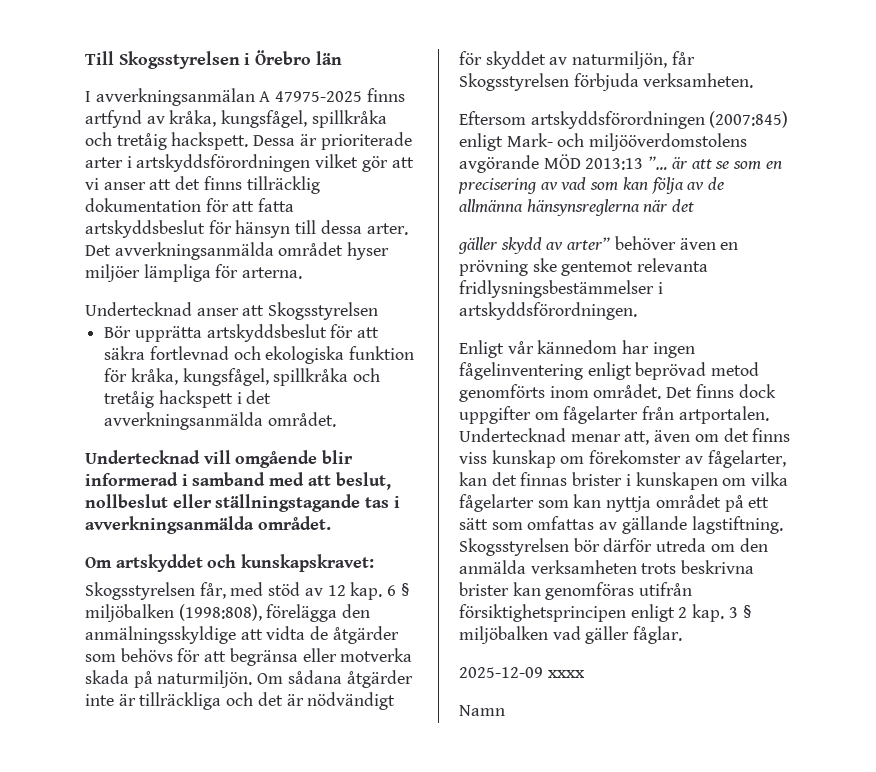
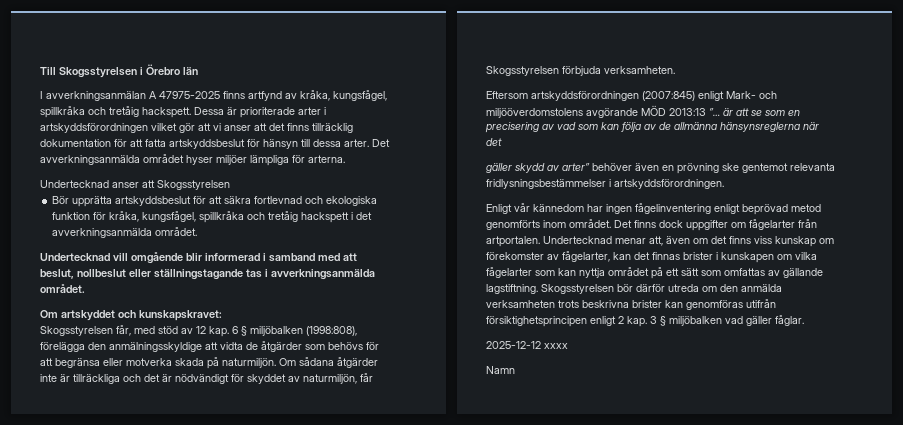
- 2025-12-09 xxxx
+ 2025-12-12 xxxx

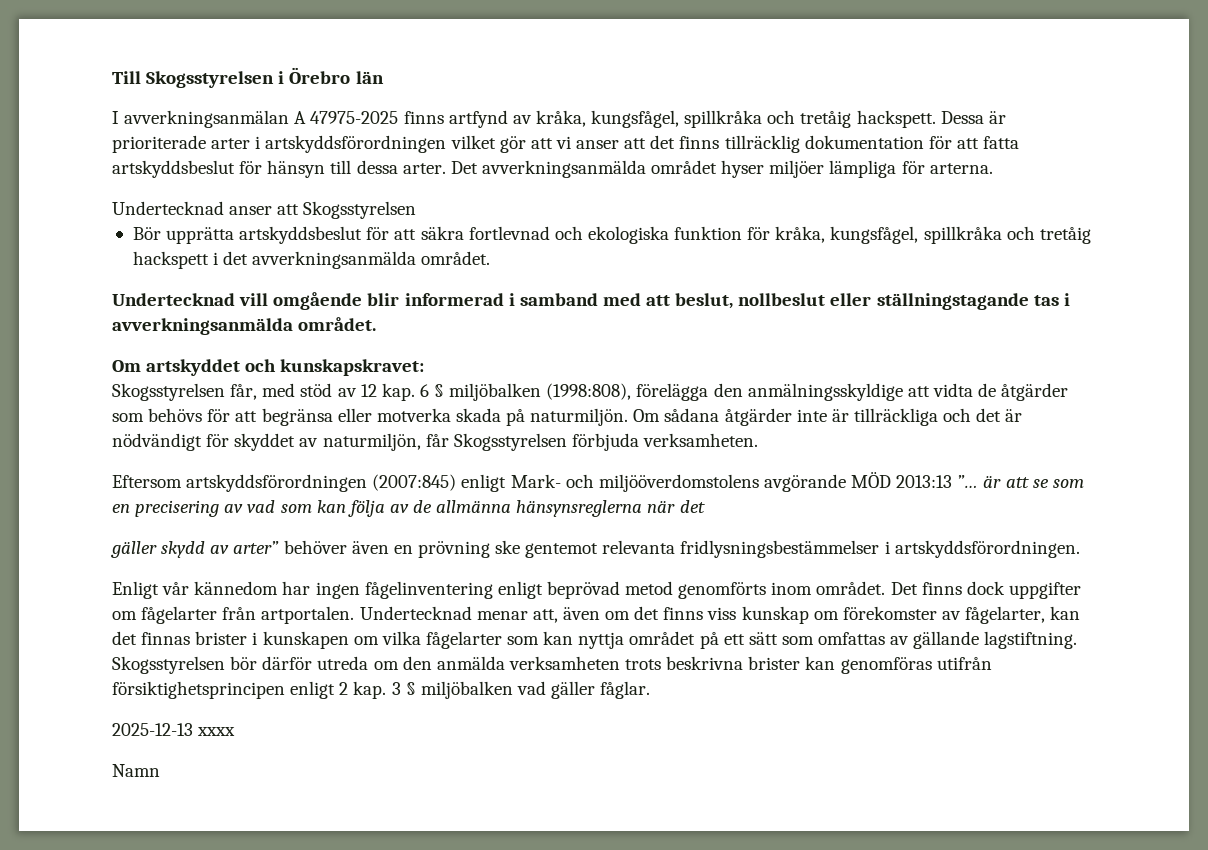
- 2025-12-12 xxxx
+ 2025-12-13 xxxx

